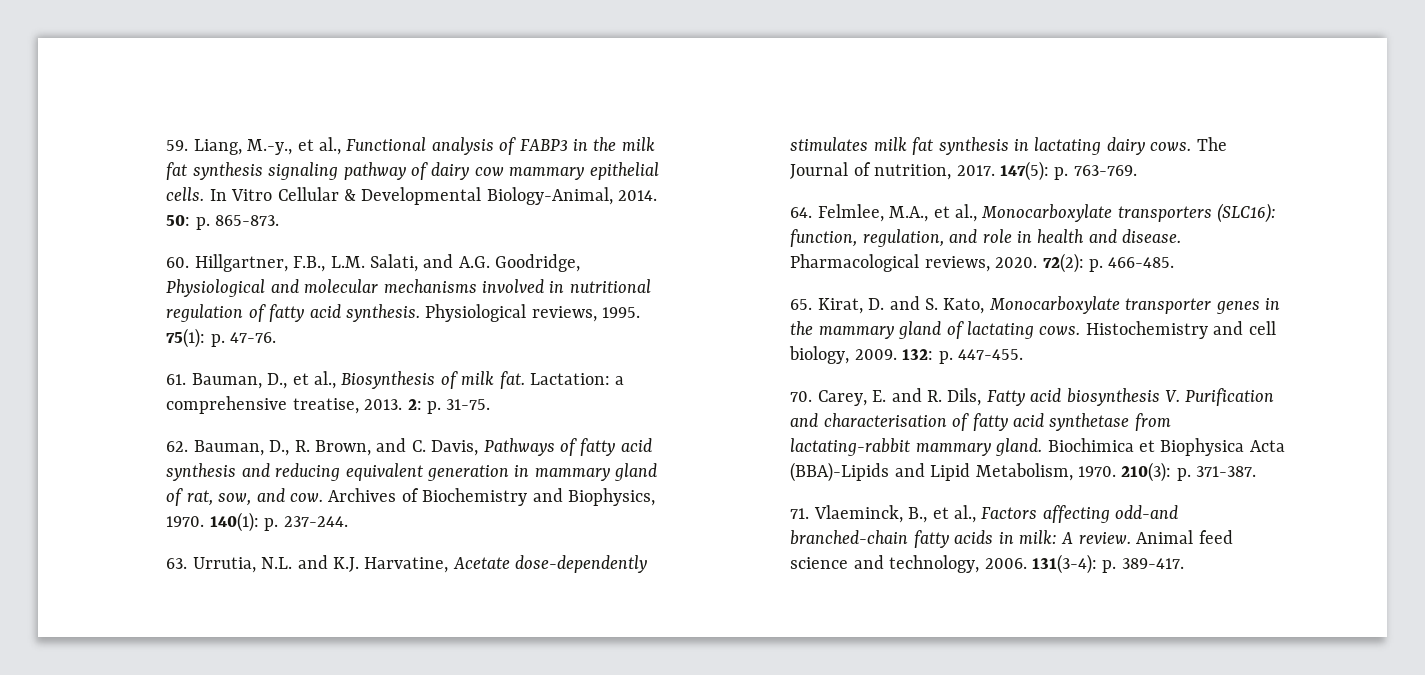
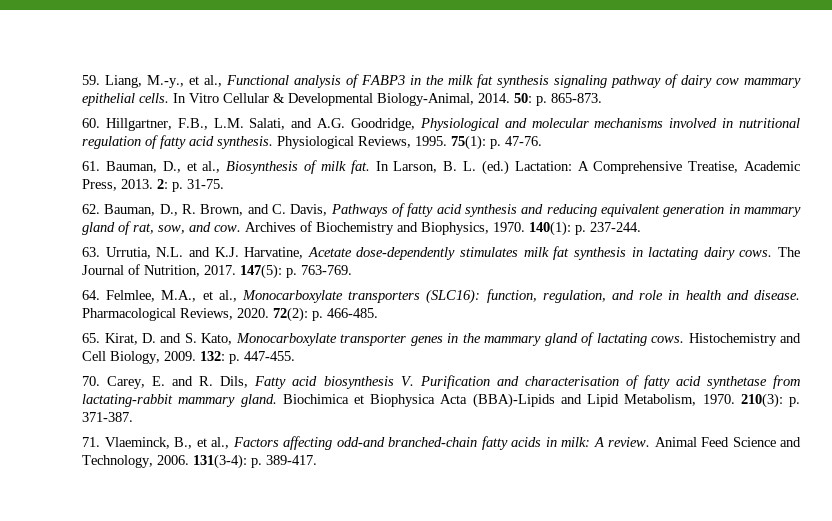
- Physiological reviews, 1995.
+ Physiological Reviews, 1995.
- Lactation: a comprehensive treatise, 2013.
+ In Larson, B. L. (ed.) Lactation: A Comprehensive Treatise, Academic Press, 2013.
- The Journal of nutrition, 2017.
+ The Journal of Nutrition, 2017.
- Pharmacological reviews, 2020.
+ Pharmacological Reviews, 2020.
- Histochemistry and cell biology, 2009.
+ Histochemistry and Cell Biology, 2009.
- Animal feed science and technology, 2006.
+ Animal Feed Science and Technology, 2006.

